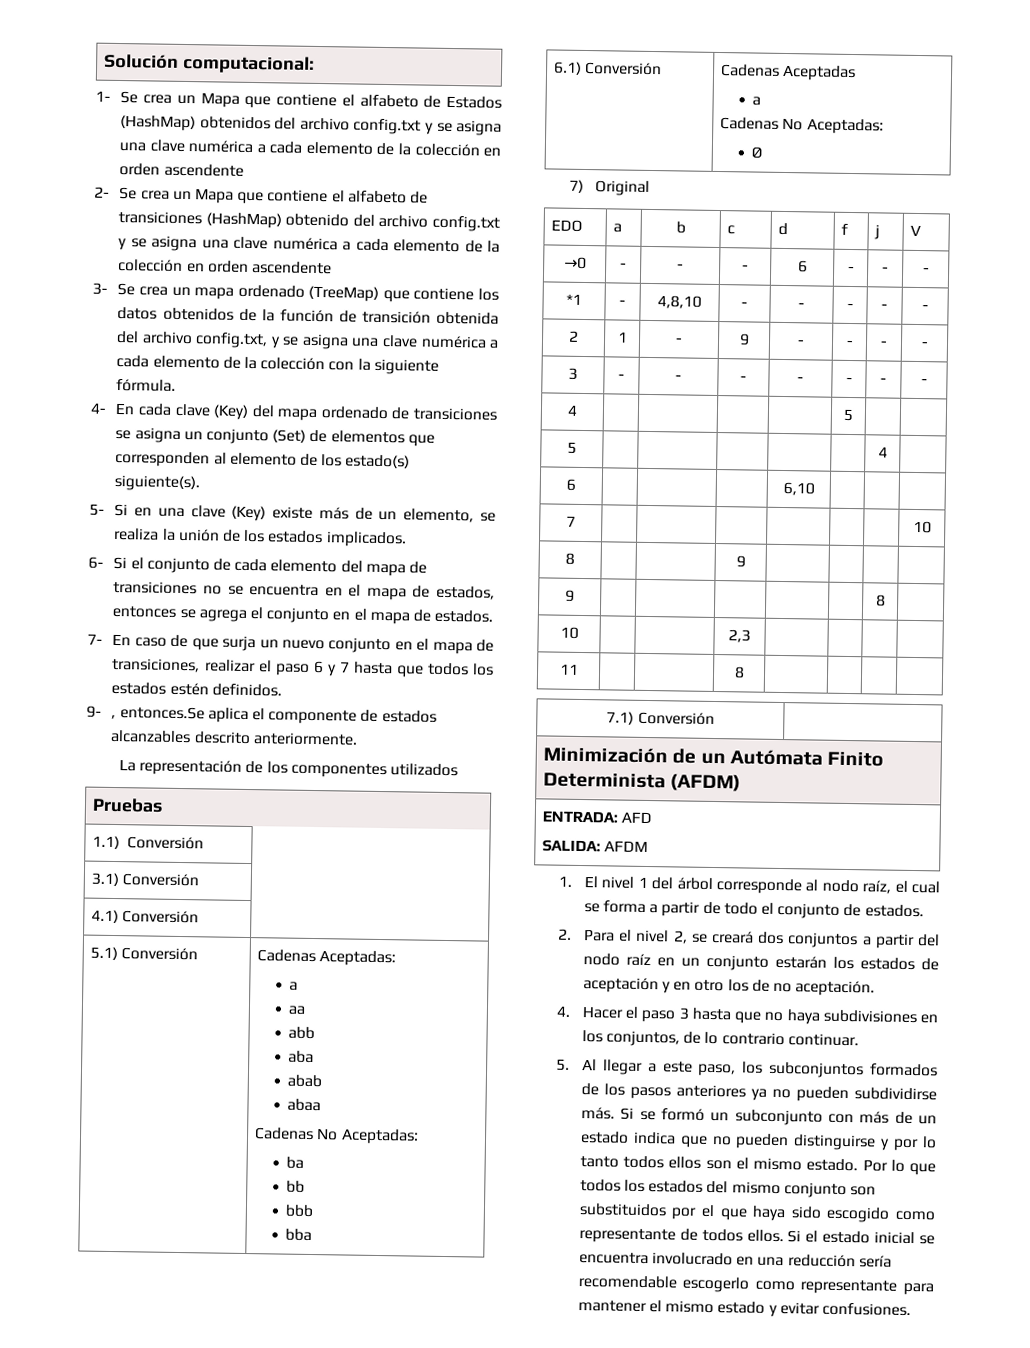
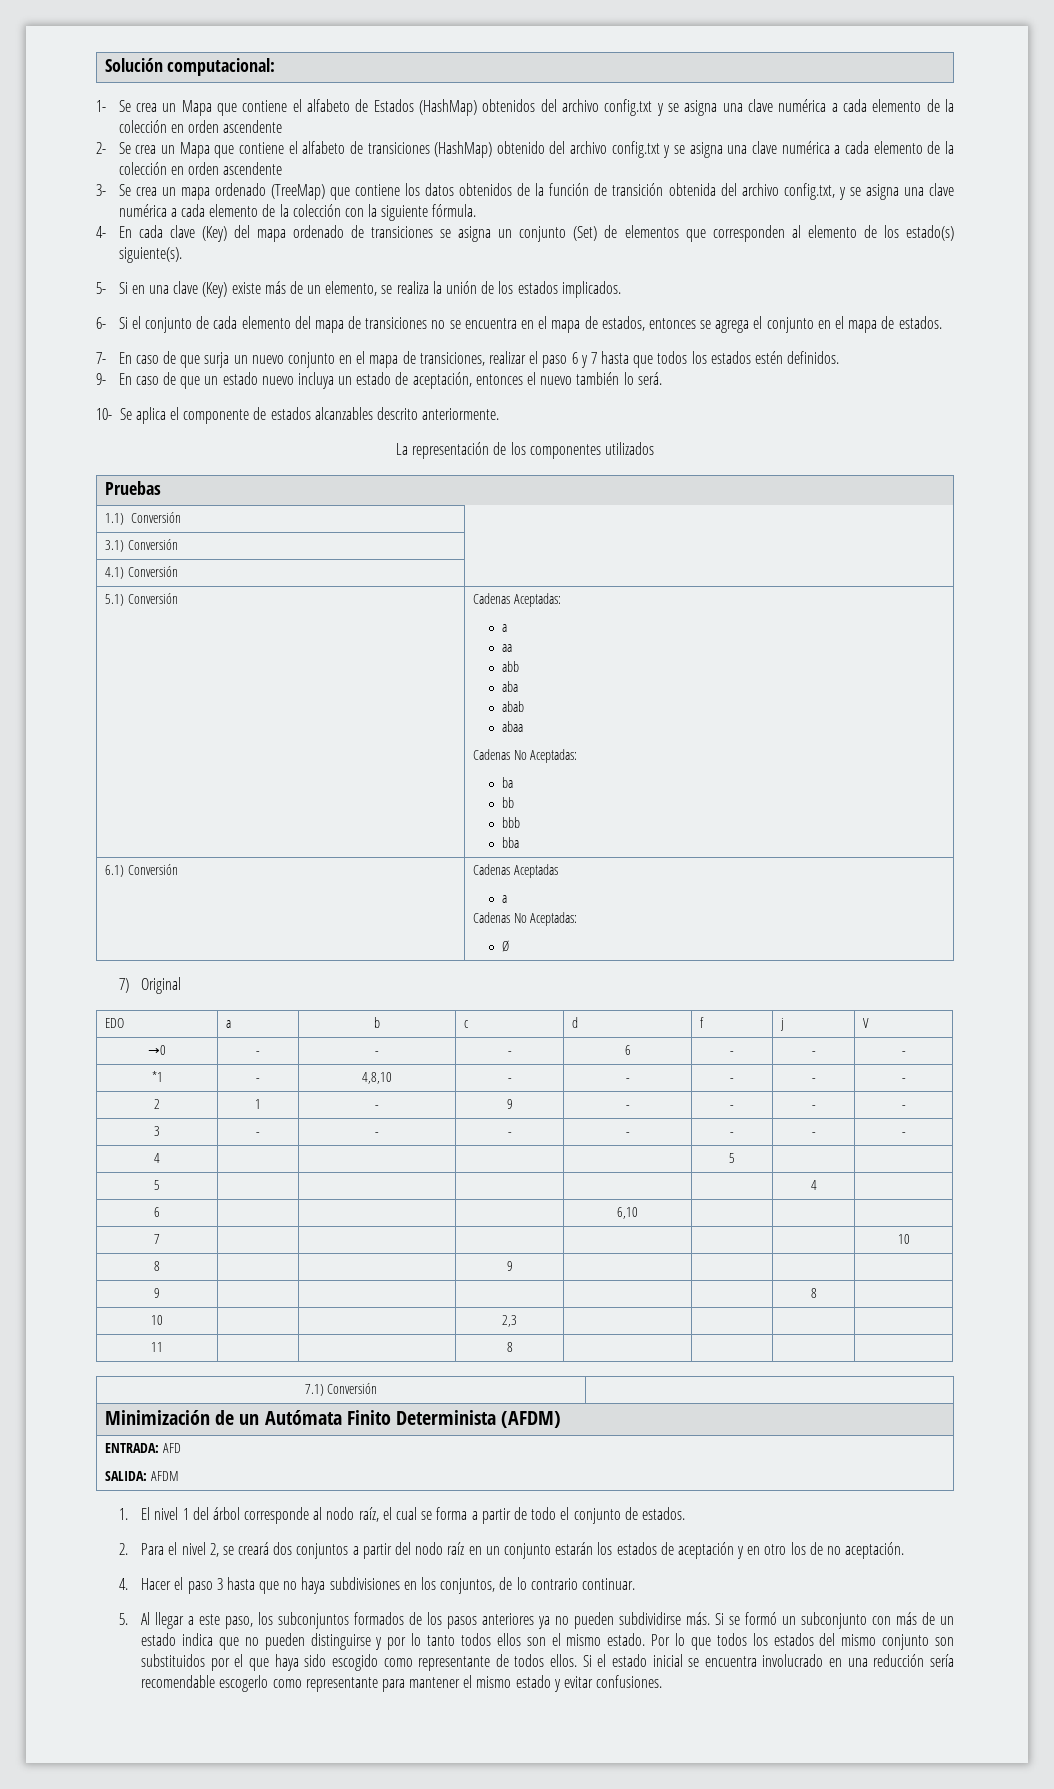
- 9- , entonces.Se aplica el componente de estados alcanzables descrito anteriormente.
+ 9- En caso de que un estado nuevo incluya un estado de aceptación, entonces el nuevo también lo será.
+ 10- Se aplica el componente de estados alcanzables descrito anteriormente.

